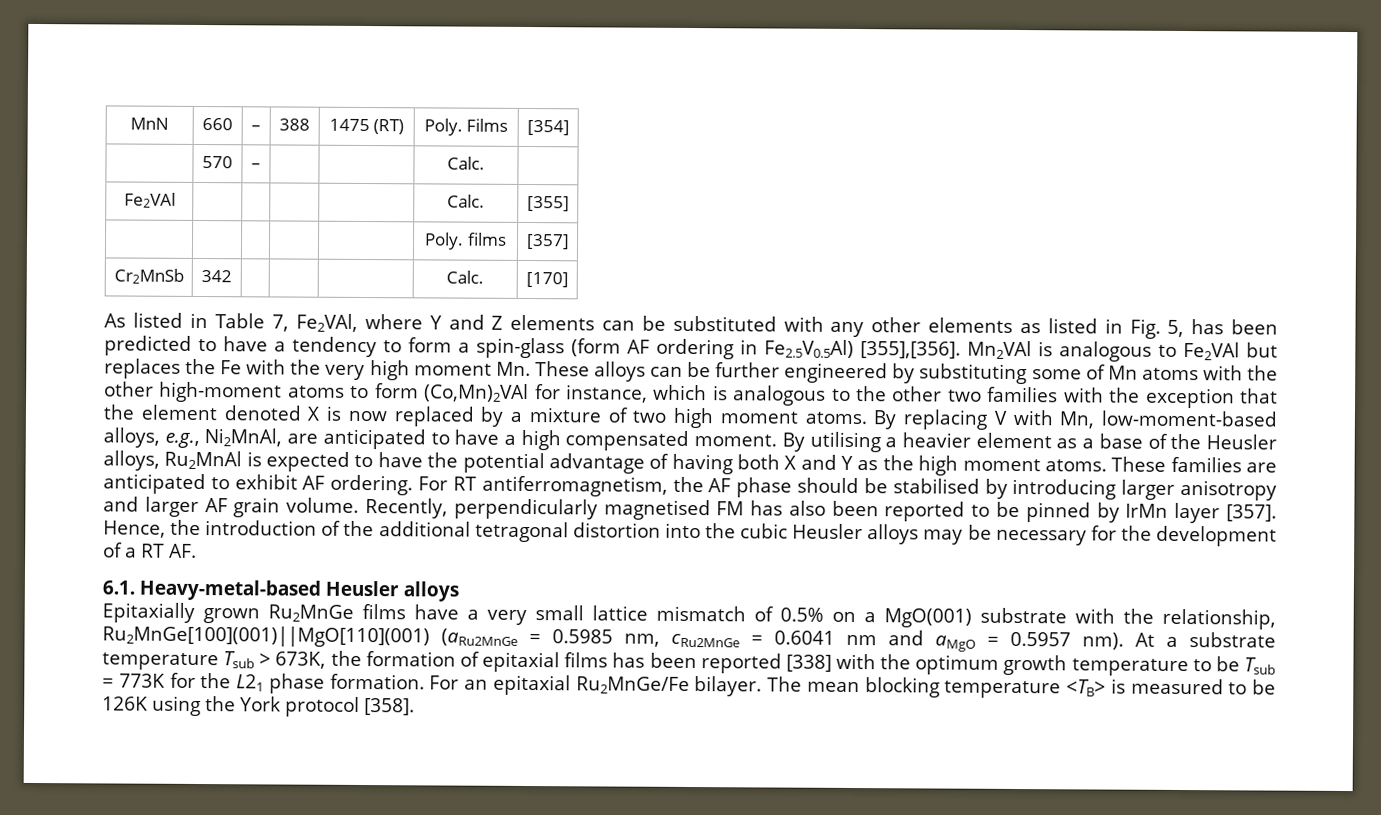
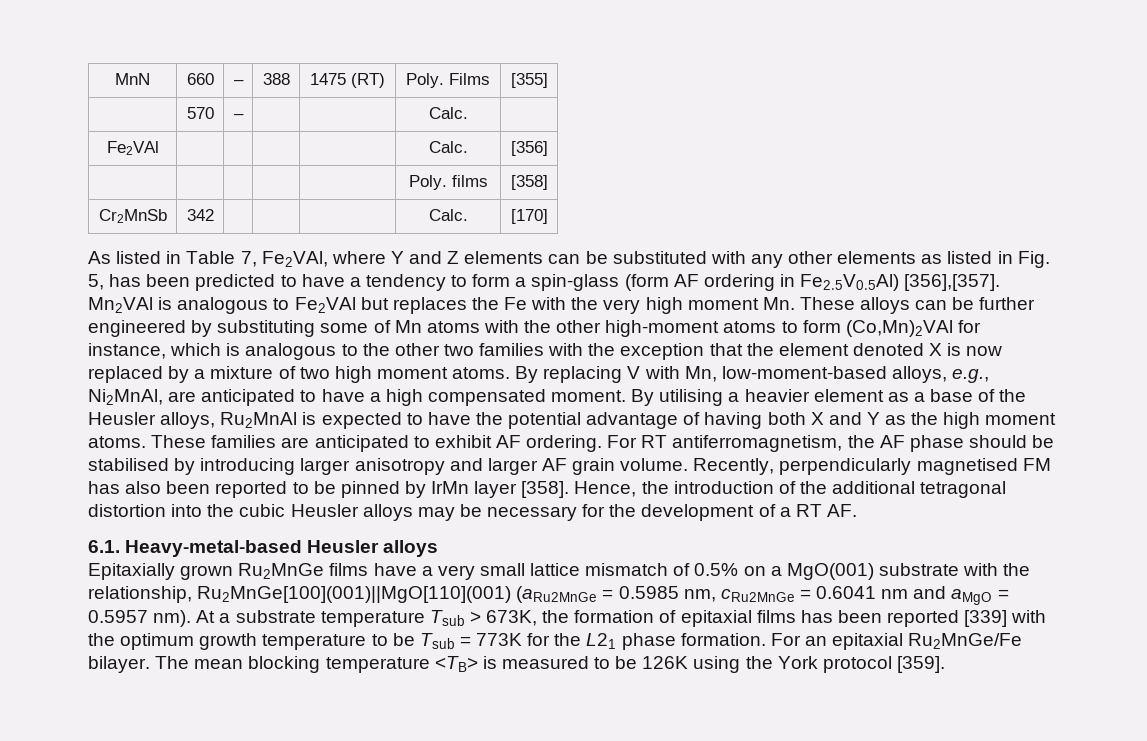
- MnN | 660 | – | 388 | 1475 (RT) | Poly. Films | [354]
+ MnN | 660 | – | 388 | 1475 (RT) | Poly. Films | [355]
- Fe2VAl | | | | | Calc. | [355]
+ Fe2VAl | | | | | Calc. | [356]
- | | | | | Poly. films | [357]
+ | | | | | Poly. films | [358]
- As listed in Table 7, Fe2VAl, where Y and Z elements can be substituted with any other elements as listed in Fig. 5, has been predicted to have a tendency to form a spin-glass (form AF ordering in Fe2.5V0.5Al) [355],[356].
+ As listed in Table 7, Fe2VAl, where Y and Z elements can be substituted with any other elements as listed in Fig. 5, has been predicted to have a tendency to form a spin-glass (form AF ordering in Fe2.5V0.5Al) [356],[357].
- Recently, perpendicularly magnetised FM has also been reported to be pinned by IrMn layer [357].
+ Recently, perpendicularly magnetised FM has also been reported to be pinned by IrMn layer [358].
- At a substrate temperature Tsub > 673K, the formation of epitaxial films has been reported [338] with the optimum growth temperature to be Tsub = 773K for the L21 phase formation.
+ At a substrate temperature Tsub > 673K, the formation of epitaxial films has been reported [339] with the optimum growth temperature to be Tsub = 773K for the L21 phase formation.
- The mean blocking temperature <TB> is measured to be 126K using the York protocol [358].
+ The mean blocking temperature <TB> is measured to be 126K using the York protocol [359].

